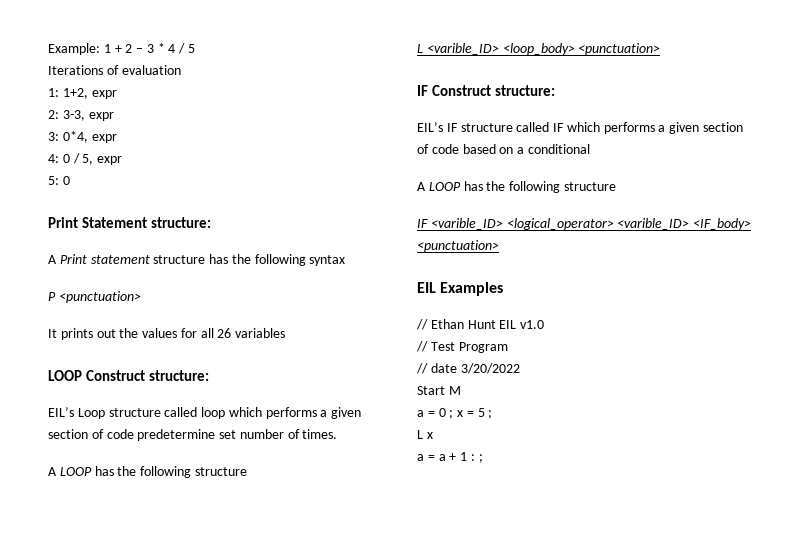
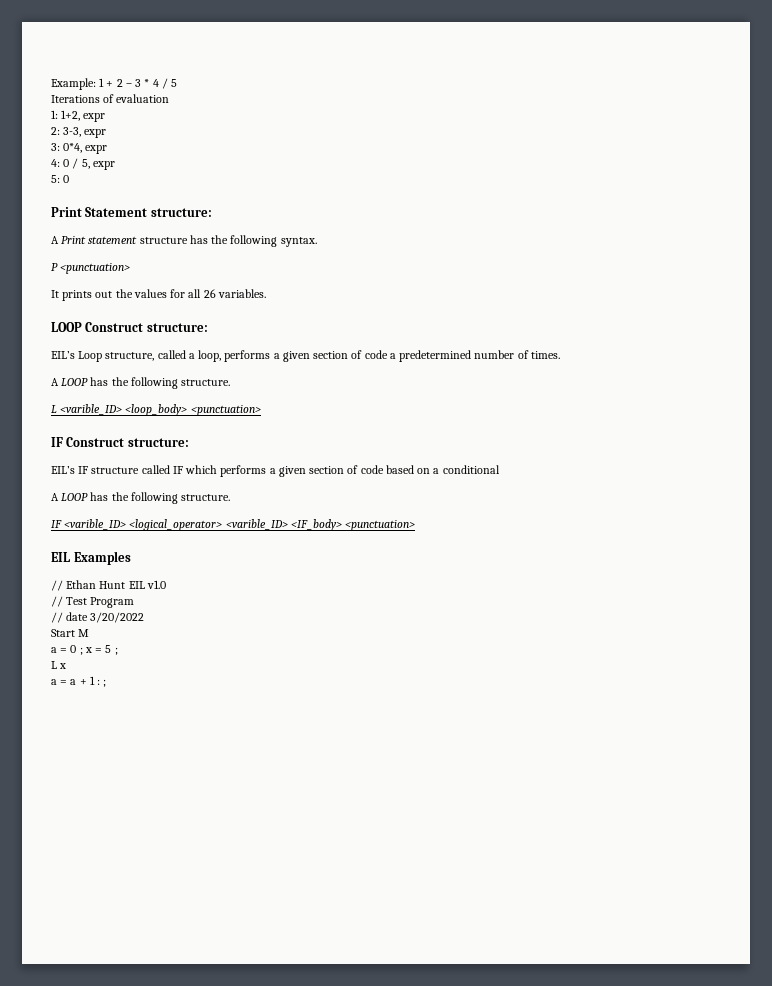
- A Print statement structure has the following syntax
+ A Print statement structure has the following syntax.
- It prints out the values for all 26 variables
+ It prints out the values for all 26 variables.
- EIL’s Loop structure called loop which performs a given section of code predetermine set number of times.
- A LOOP has the following structure
+ EIL’s Loop structure, called a loop, performs a given section of code a predetermined number of times.
+ A LOOP has the following structure.
  EIL’s IF structure called IF which performs a given section of code based on a conditional
- A LOOP has the following structure
+ A LOOP has the following structure.

